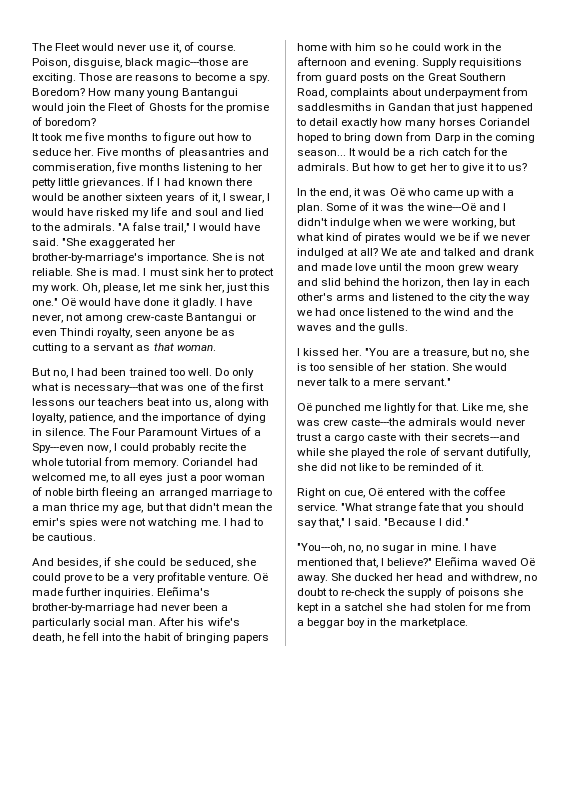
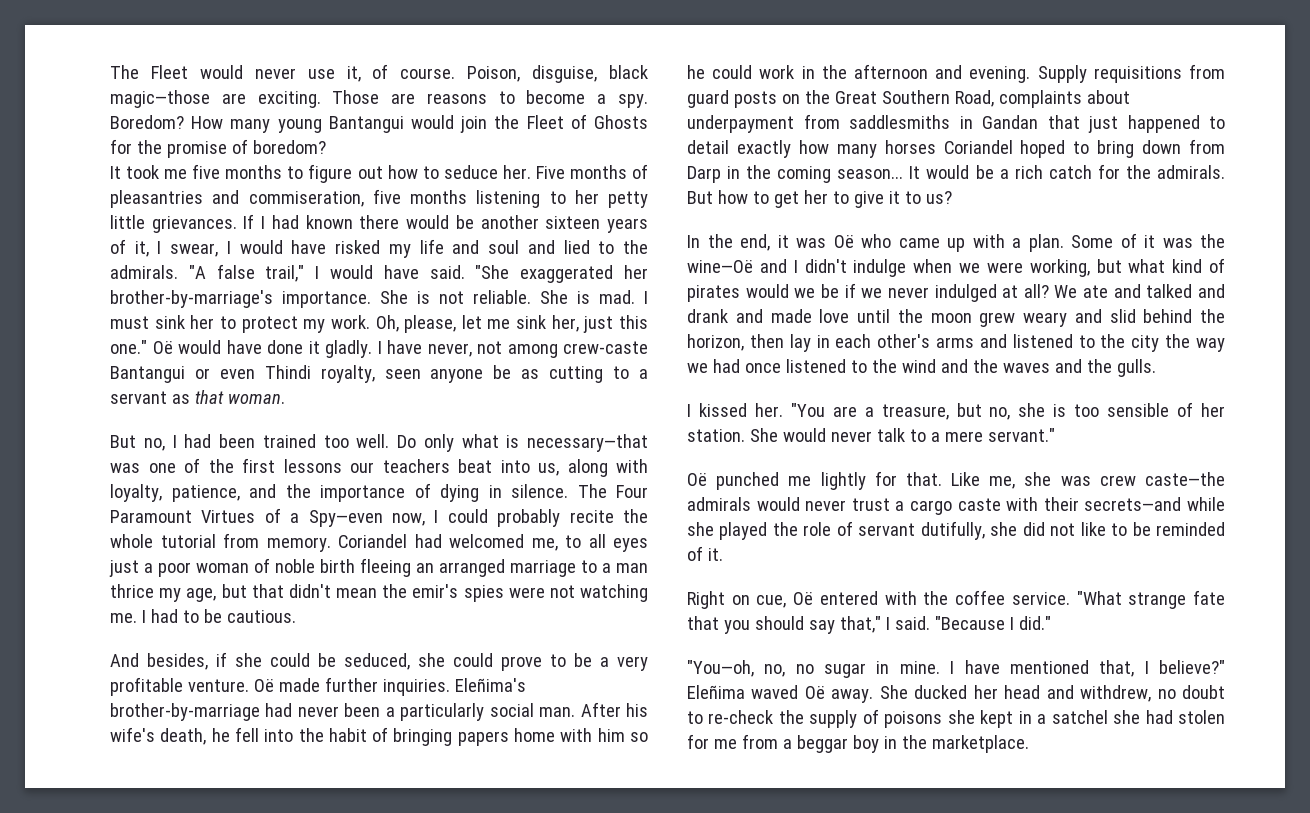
- Poison, disguise, black magic---those are exciting.
+ Poison, disguise, black magic—those are exciting.
- Do only what is necessary---that was one of the first lessons our teachers beat into us, along with loyalty, patience, and the importance of dying in silence.
+ Do only what is necessary—that was one of the first lessons our teachers beat into us, along with loyalty, patience, and the importance of dying in silence.
- The Four Paramount Virtues of a Spy---even now, I could probably recite the whole tutorial from memory.
+ The Four Paramount Virtues of a Spy—even now, I could probably recite the whole tutorial from memory.
- Some of it was the wine---Oë and I didn't indulge when we were working, but what kind of pirates would we be if we never indulged at all?
+ Some of it was the wine—Oë and I didn't indulge when we were working, but what kind of pirates would we be if we never indulged at all?
- Like me, she was crew caste---the admirals would never trust a cargo caste with their secrets---and while she played the role of servant dutifully, she did not like to be reminded of it.
+ Like me, she was crew caste—the admirals would never trust a cargo caste with their secrets—and while she played the role of servant dutifully, she did not like to be reminded of it.
- "You---oh, no, no sugar in mine.
+ "You—oh, no, no sugar in mine.

